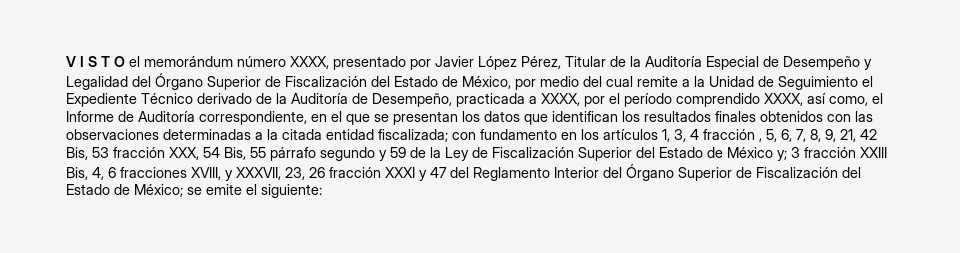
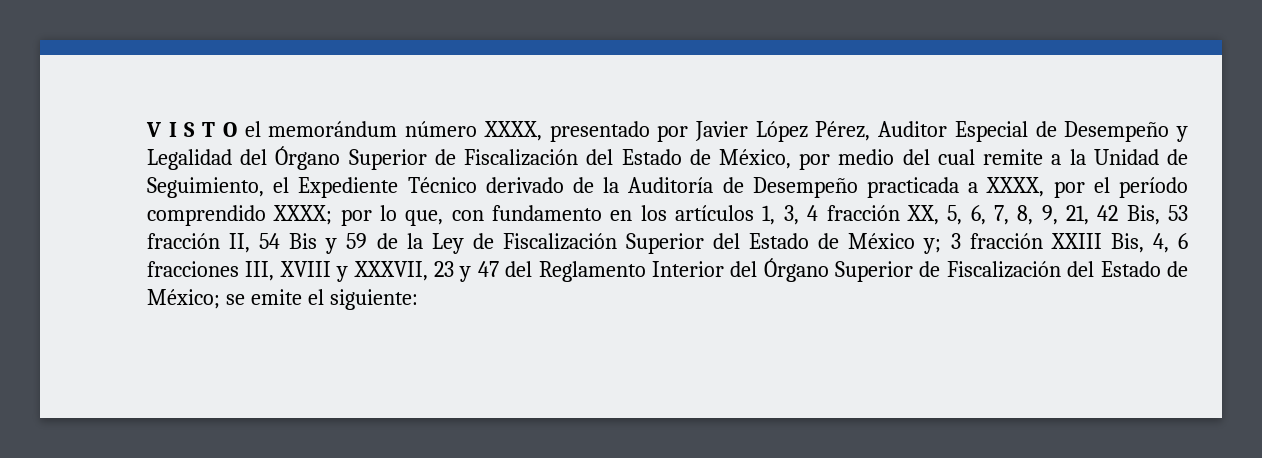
- V I S T O el memorándum número XXXX, presentado por Javier López Pérez, Titular de la Auditoría Especial de Desempeño y Legalidad del Órgano Superior de Fiscalización del Estado de México, por medio del cual remite a la Unidad de Seguimiento el Expediente Técnico derivado de la Auditoría de Desempeño, practicada a XXXX, por el período comprendido XXXX, así como, el Informe de Auditoría correspondiente, en el que se presentan los datos que identifican los resultados finales obtenidos con las observaciones determinadas a la citada entidad fiscalizada; con fundamento en los artículos 1, 3, 4 fracción , 5, 6, 7, 8, 9, 21, 42 Bis, 53 fracción XXX, 54 Bis, 55 párrafo segundo y 59 de la Ley de Fiscalización Superior del Estado de México y;
+ V I S T O el memorándum número XXXX, presentado por Javier López Pérez, Auditor Especial de Desempeño y Legalidad del Órgano Superior de Fiscalización del Estado de México, por medio del cual remite a la Unidad de Seguimiento, el Expediente Técnico derivado de la Auditoría de Desempeño practicada a XXXX, por el período comprendido XXXX; por lo que, con fundamento en los artículos 1, 3, 4 fracción XX, 5, 6, 7, 8, 9, 21, 42 Bis, 53 fracción II, 54 Bis y 59 de la Ley de Fiscalización Superior del Estado de México y;
- 3 fracción XXIII Bis, 4, 6 fracciones XVIII, y XXXVII, 23, 26 fracción XXXI y 47 del Reglamento Interior del Órgano Superior de Fiscalización del Estado de México;
+ 3 fracción XXIII Bis, 4, 6 fracciones III, XVIII y XXXVII, 23 y 47 del Reglamento Interior del Órgano Superior de Fiscalización del Estado de México;

